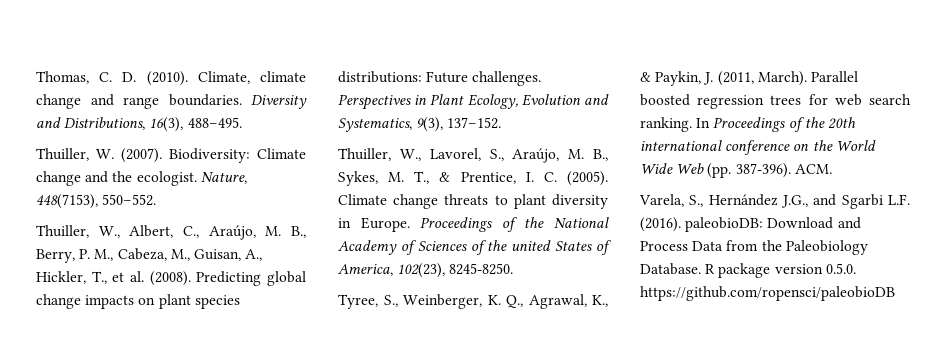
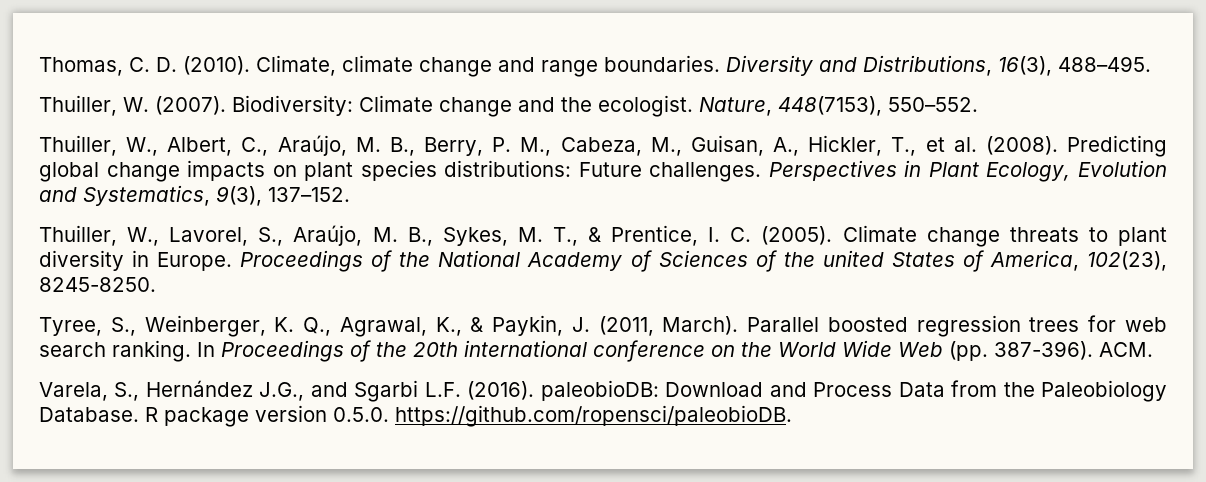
- R package version 0.5.0. https://github.com/ropensci/paleobioDB
+ R package version 0.5.0. https://github.com/ropensci/paleobioDB.

